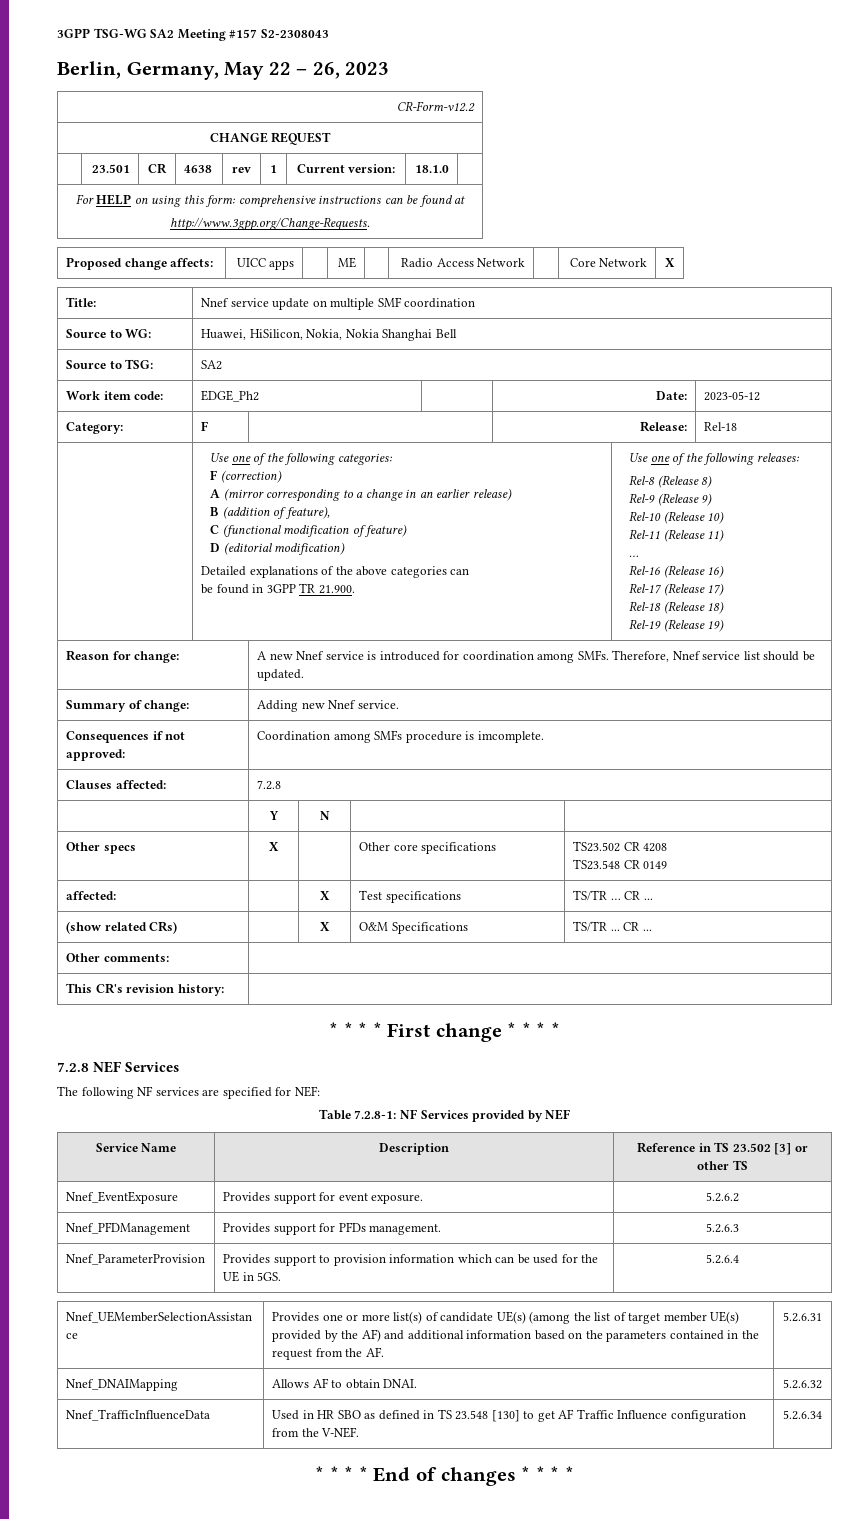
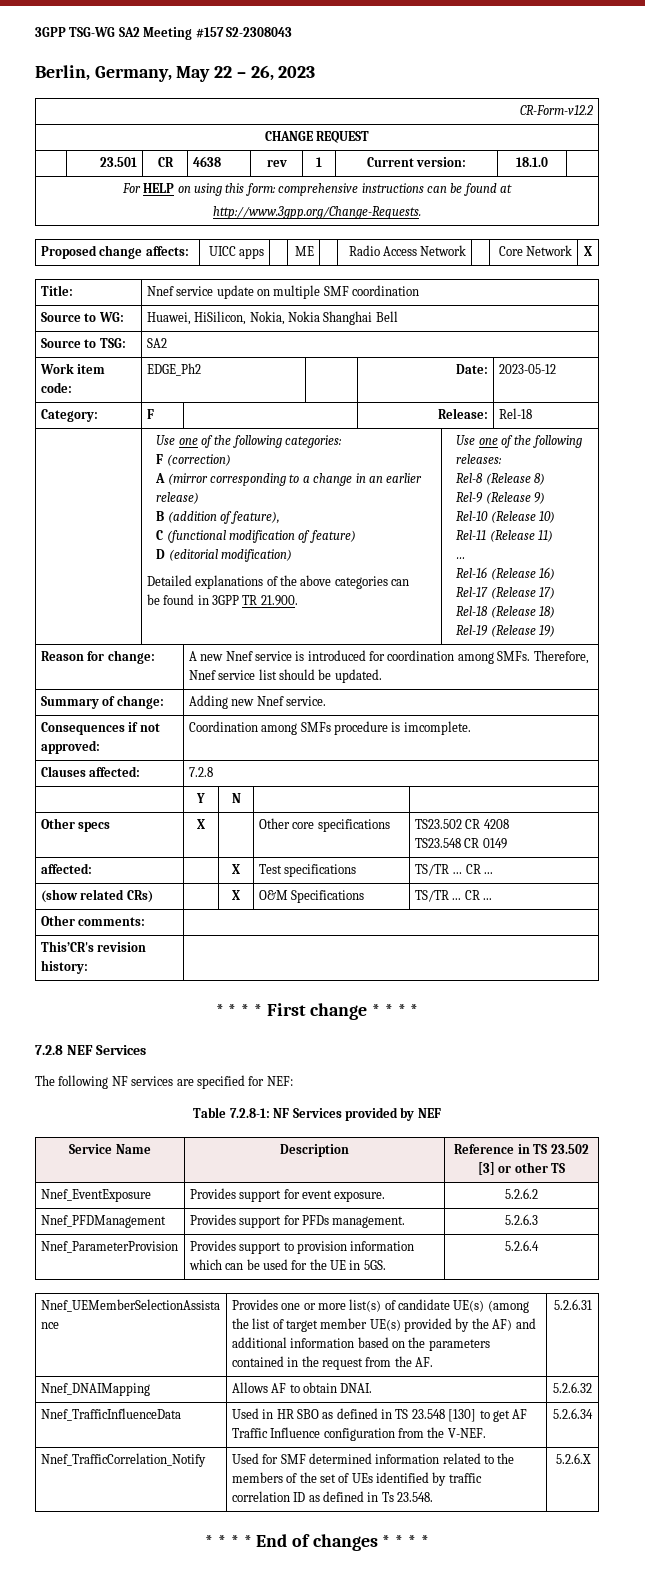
- This CR's revision history: |
+ This’CR's revision history: |
+ Nnef_TrafficCorrelation_Notify | Used for SMF determined information related to the members of the set of UEs identified by traffic correlation ID as defined in Ts 23.548. | 5.2.6.X

